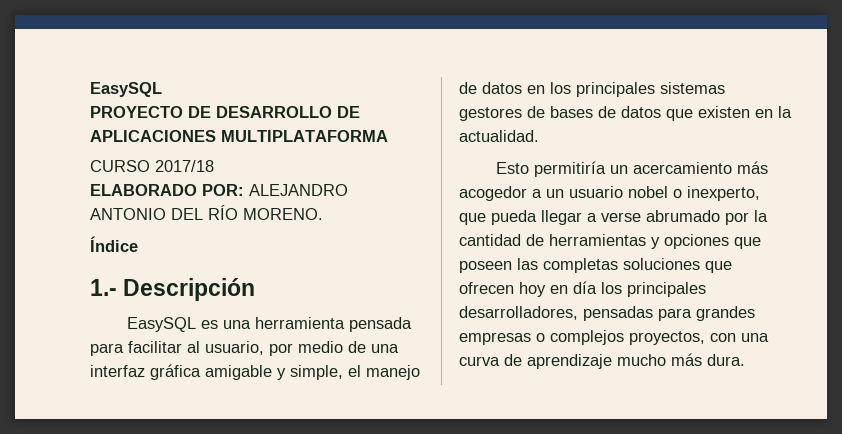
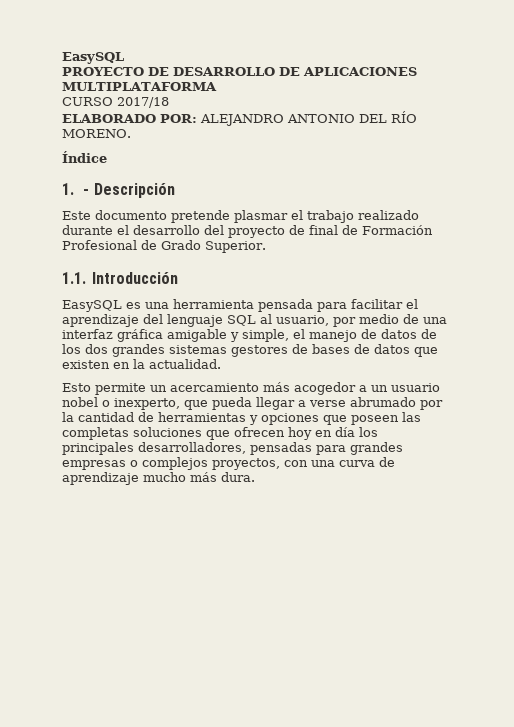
- 1.- Descripción
+ 1. - Descripción
+ Este documento pretende plasmar el trabajo realizado durante el desarrollo del proyecto de final de Formación Profesional de Grado Superior.
+ 1.1. Introducción
- EasySQL es una herramienta pensada para facilitar al usuario, por medio de una interfaz gráfica amigable y simple, el manejo de datos en los principales sistemas gestores de bases de datos que existen en la actualidad.
+ EasySQL es una herramienta pensada para facilitar el aprendizaje del lenguaje SQL al usuario, por medio de una interfaz gráfica amigable y simple, el manejo de datos de los dos grandes sistemas gestores de bases de datos que existen en la actualidad.
- Esto permitiría un acercamiento más acogedor a un usuario nobel o inexperto, que pueda llegar a verse abrumado por la cantidad de herramientas y opciones que poseen las completas soluciones que ofrecen hoy en día los principales desarrolladores, pensadas para grandes empresas o complejos proyectos, con una curva de aprendizaje mucho más dura.
+ Esto permite un acercamiento más acogedor a un usuario nobel o inexperto, que pueda llegar a verse abrumado por la cantidad de herramientas y opciones que poseen las completas soluciones que ofrecen hoy en día los principales desarrolladores, pensadas para grandes empresas o complejos proyectos, con una curva de aprendizaje mucho más dura.

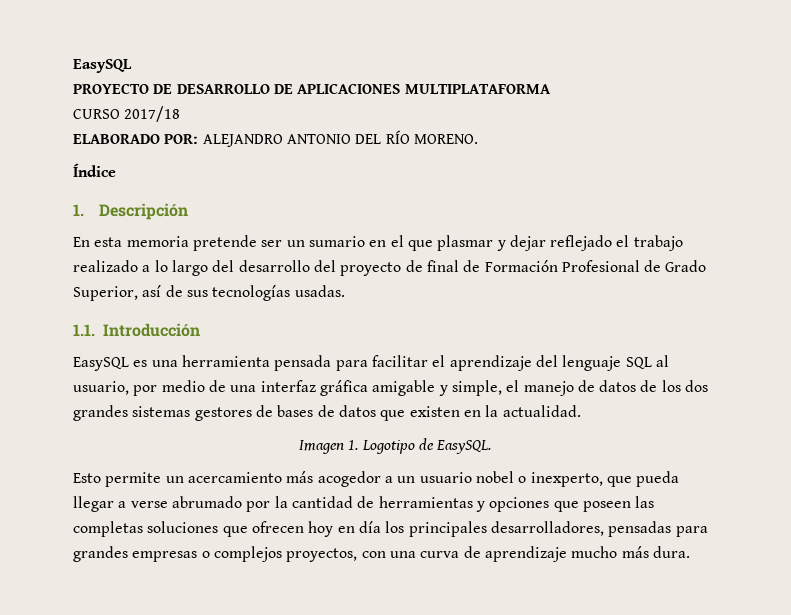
- 1. - Descripción
+ 1. Descripción
- Este documento pretende plasmar el trabajo realizado durante el desarrollo del proyecto de final de Formación Profesional de Grado Superior.
+ En esta memoria pretende ser un sumario en el que plasmar y dejar reflejado el trabajo realizado a lo largo del desarrollo del proyecto de final de Formación Profesional de Grado Superior, así de sus tecnologías usadas.
+ Imagen 1. Logotipo de EasySQL.

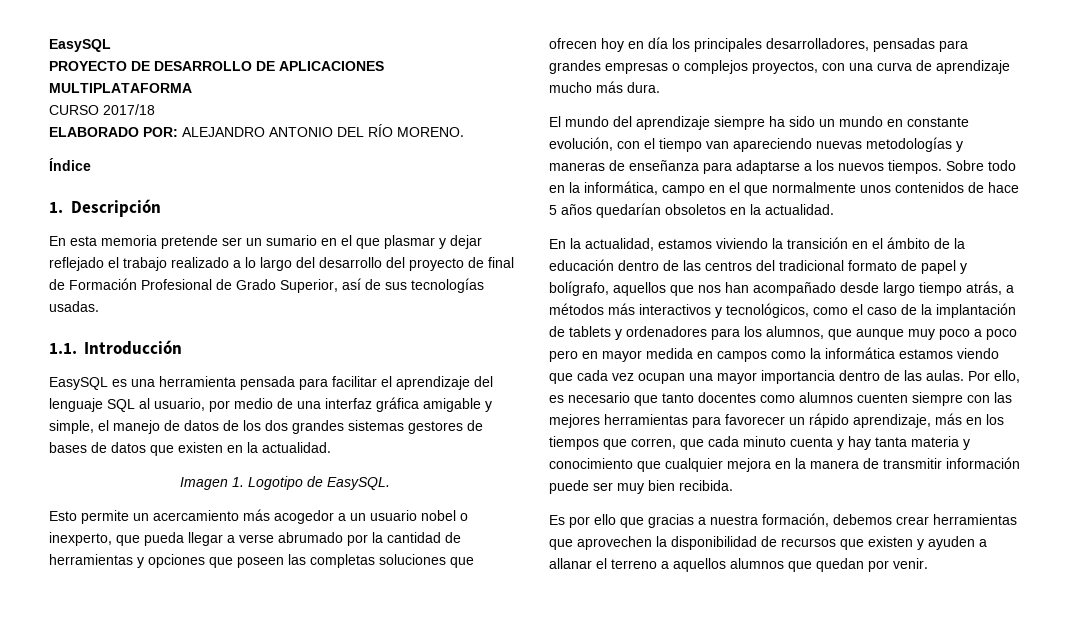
+ El mundo del aprendizaje siempre ha sido un mundo en constante evolución, con el tiempo van apareciendo nuevas metodologías y maneras de enseñanza para adaptarse a los nuevos tiempos. Sobre todo en la informática, campo en el que normalmente unos contenidos de hace 5 años quedarían obsoletos en la actualidad.
+ En la actualidad, estamos viviendo la transición en el ámbito de la educación dentro de las centros del tradicional formato de papel y bolígrafo, aquellos que nos han acompañado desde largo tiempo atrás, a métodos más interactivos y tecnológicos, como el caso de la implantación de tablets y ordenadores para los alumnos, que aunque muy poco a poco pero en mayor medida en campos como la informática estamos viendo que cada vez ocupan una mayor importancia dentro de las aulas. Por ello, es necesario que tanto docentes como alumnos cuenten siempre con las mejores herramientas para favorecer un rápido aprendizaje, más en los tiempos que corren, que cada minuto cuenta y hay tanta materia y conocimiento que cualquier mejora en la manera de transmitir información puede ser muy bien recibida.
+ Es por ello que gracias a nuestra formación, debemos crear herramientas que aprovechen la disponibilidad de recursos que existen y ayuden a allanar el terreno a aquellos alumnos que quedan por venir.

